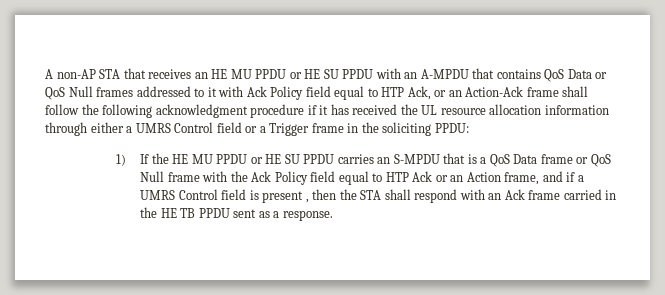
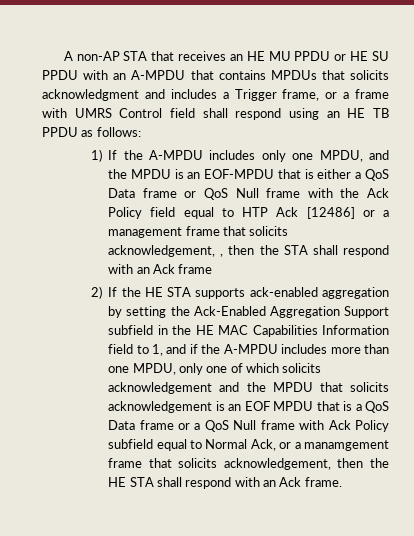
- A non-AP STA that receives an HE MU PPDU or HE SU PPDU with an A-MPDU that contains QoS Data or QoS Null frames addressed to it with Ack Policy field equal to HTP Ack, or an Action-Ack frame shall follow the following acknowledgment procedure if it has received the UL resource allocation information through either a UMRS Control field or a Trigger frame in the soliciting PPDU:
- 1) If the HE MU PPDU or HE SU PPDU carries an S-MPDU that is a QoS Data frame or QoS Null frame with the Ack Policy field equal to HTP Ack or an Action frame, and if a UMRS Control field is present , then the STA shall respond with an Ack frame carried in the HE TB PPDU sent as a response.
+ A non-AP STA that receives an HE MU PPDU or HE SU PPDU with an A-MPDU that contains MPDUs that solicits acknowledgment and includes a Trigger frame, or a frame with UMRS Control field shall respond using an HE TB PPDU as follows:
+ 1) If the A-MPDU includes only one MPDU, and the MPDU is an EOF-MPDU that is either a QoS Data frame or QoS Null frame with the Ack Policy field equal to HTP Ack [12486] or a management frame that solicits acknowledgement, , then the STA shall respond with an Ack frame
+ 2) If the HE STA supports ack-enabled aggregation by setting the Ack-Enabled Aggregation Support subfield in the HE MAC Capabilities Information field to 1, and if the A-MPDU includes more than one MPDU, only one of which solicits acknowledgement and the MPDU that solicits acknowledgement is an EOF MPDU that is a QoS Data frame or a QoS Null frame with Ack Policy subfield equal to Normal Ack, or a manamgement frame that solicits acknowledgement, then the HE STA shall respond with an Ack frame.

